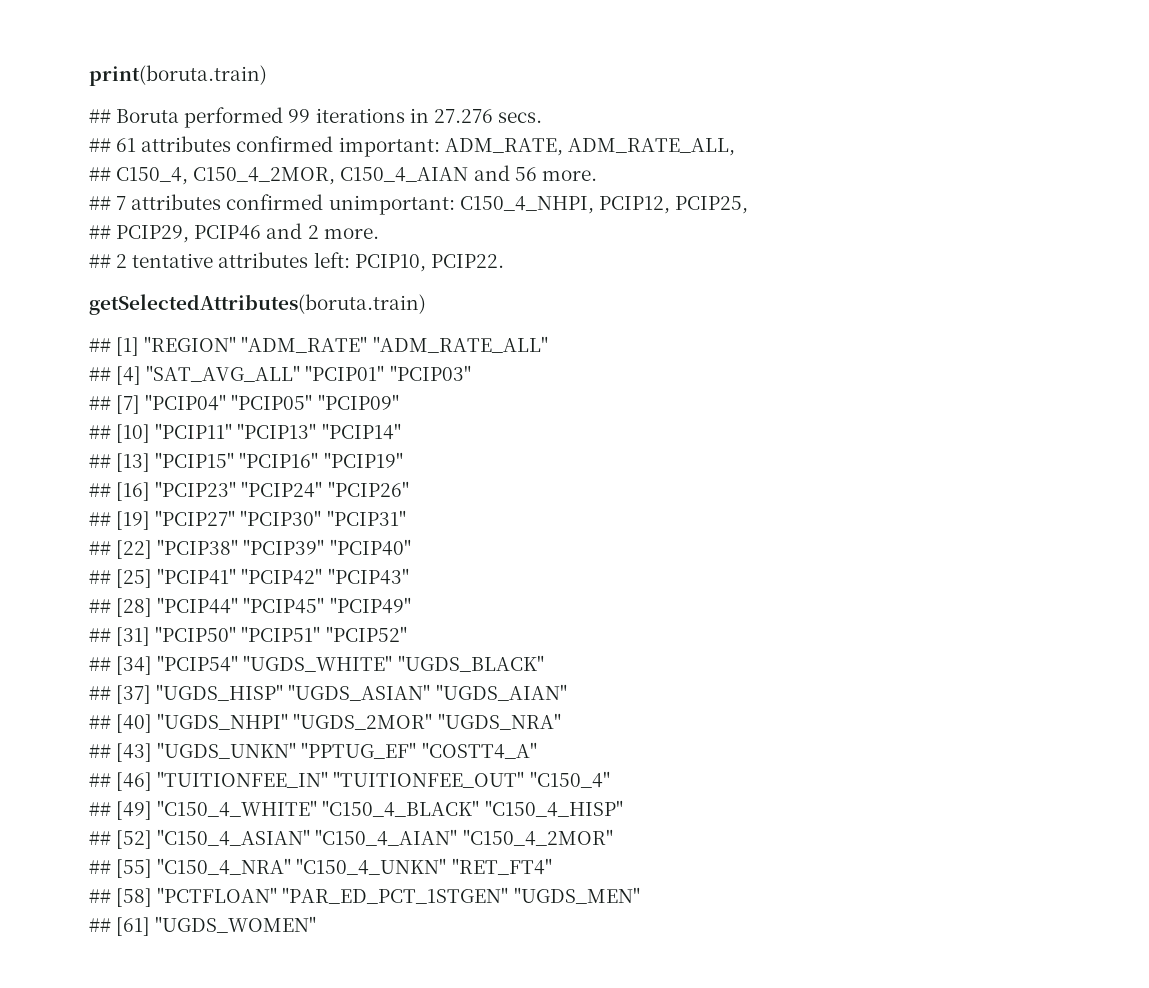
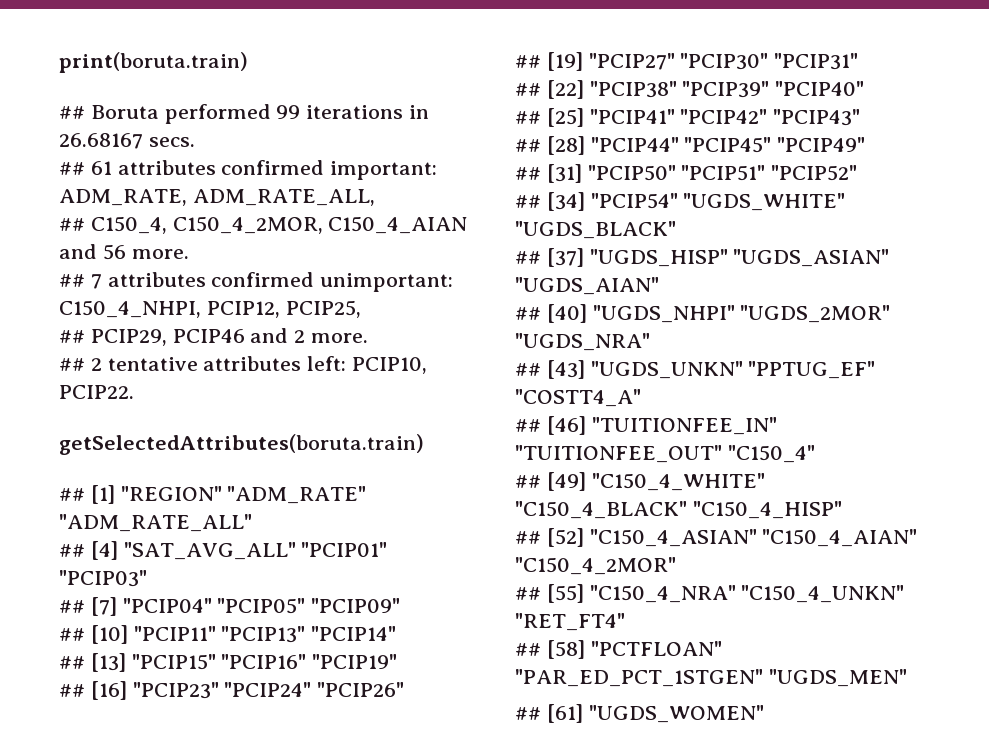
- ## Boruta performed 99 iterations in 27.276 secs.
+ ## Boruta performed 99 iterations in 26.68167 secs.

